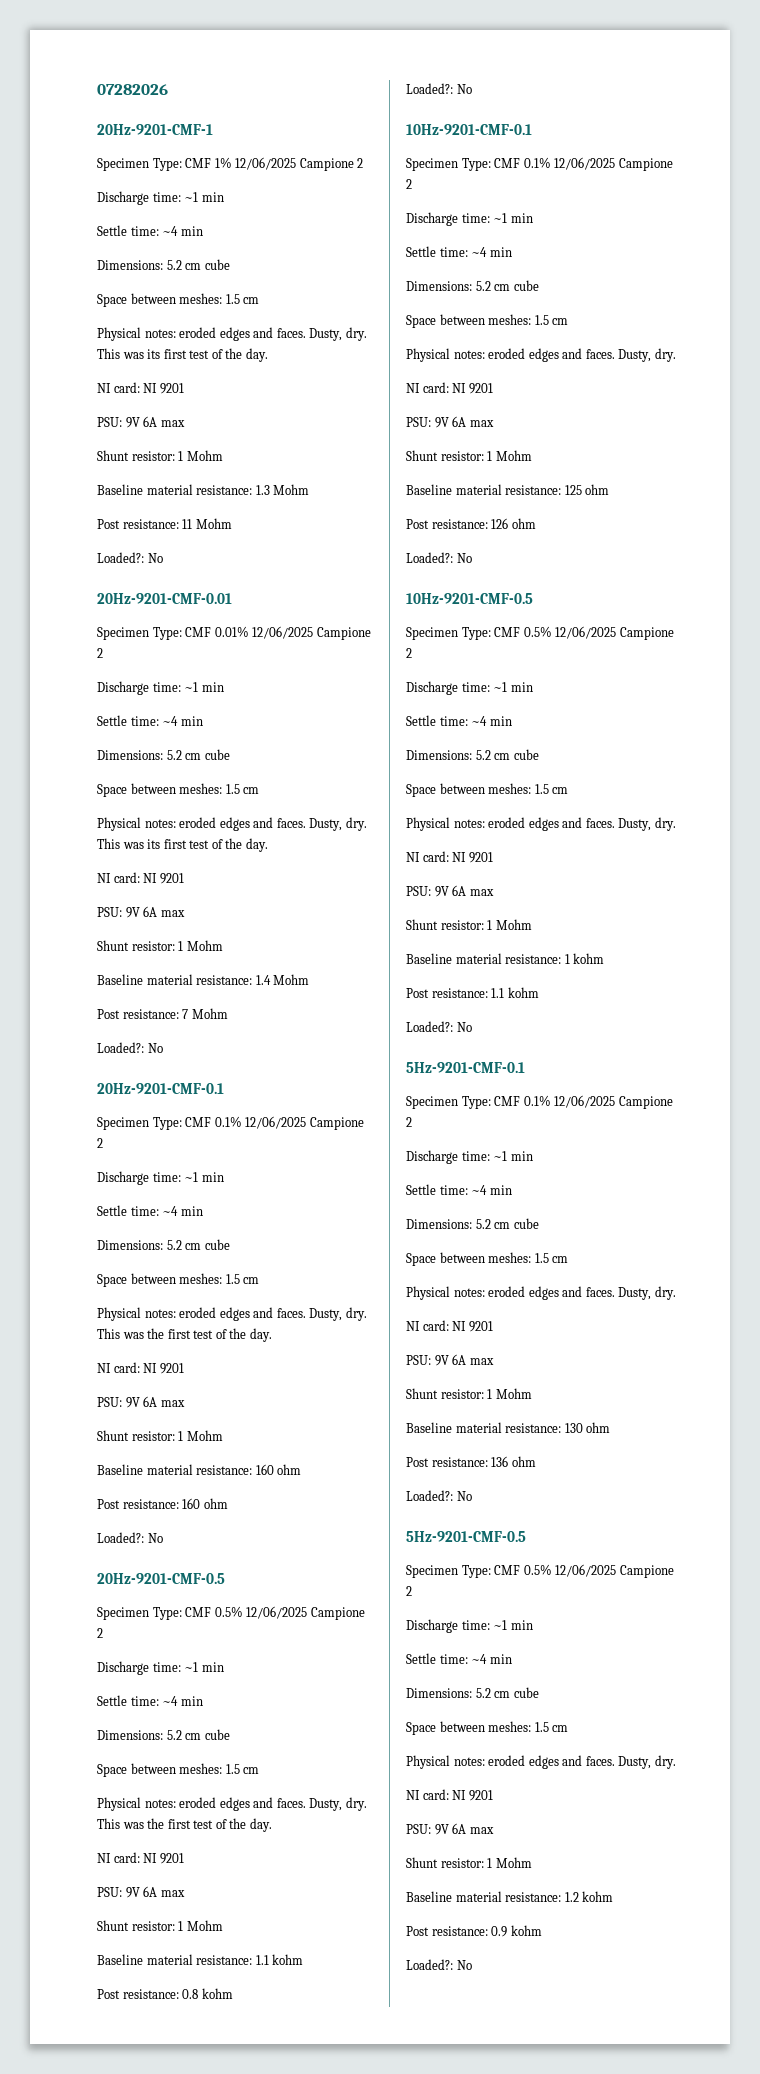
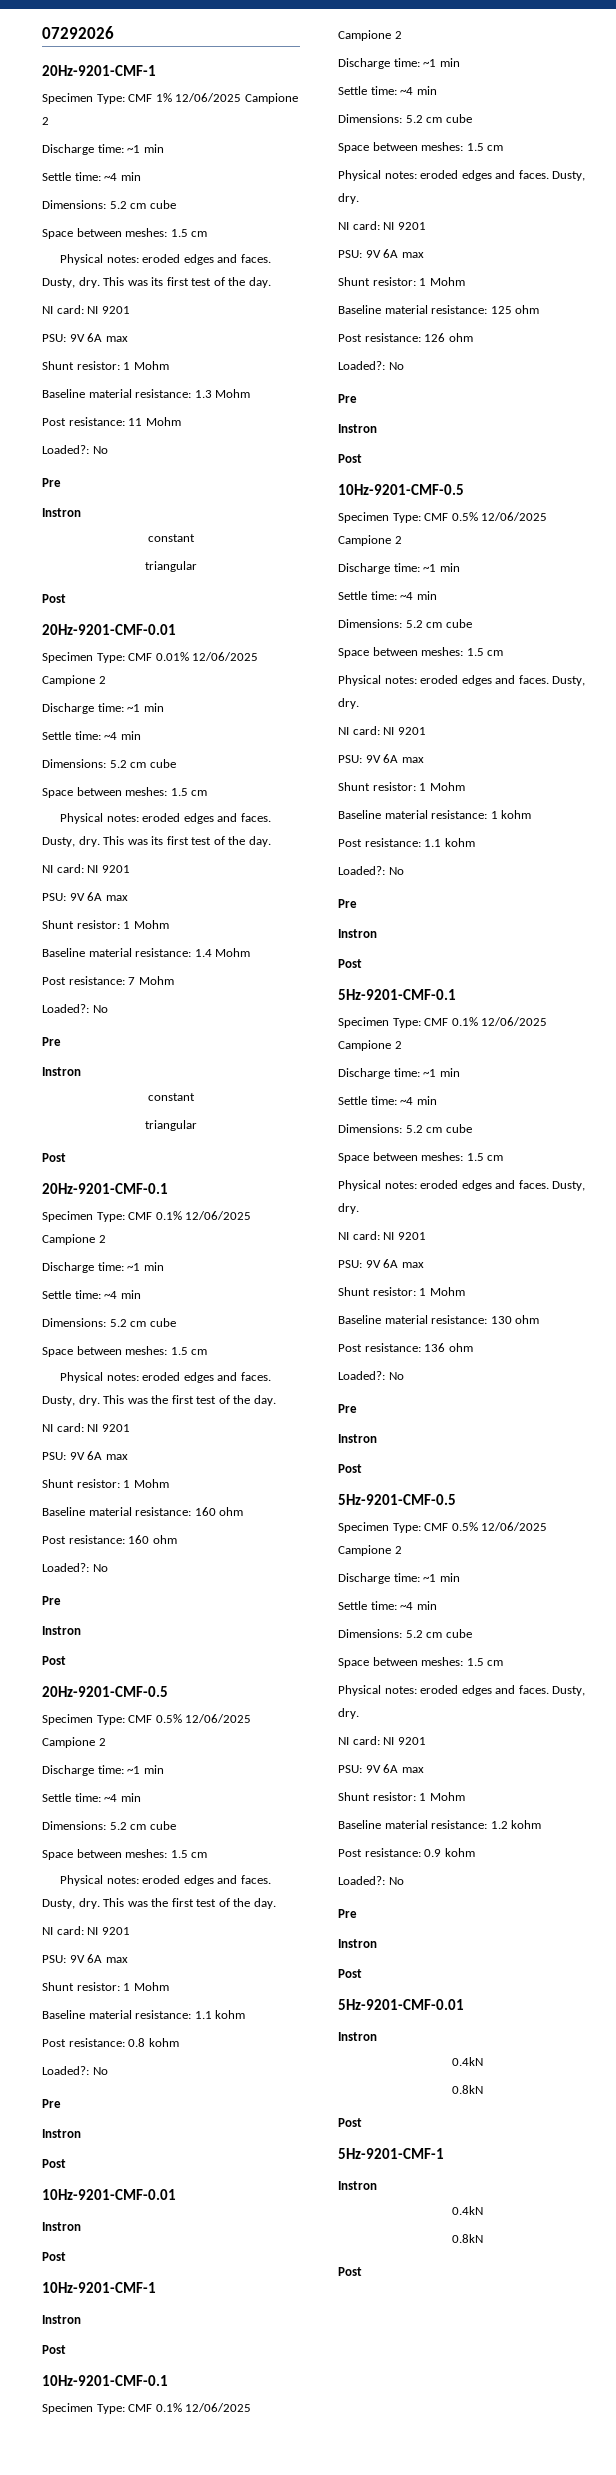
- 07282026
+ 07292026
  Post resistance: 11 Mohm
  Loaded?: No
+ Pre
+ Instron
+ constant
+ triangular
+ Post
  Post resistance: 7 Mohm
  Loaded?: No
+ Pre
+ Instron
+ constant
+ triangular
+ Post
  Post resistance: 160 ohm
  Loaded?: No
+ Pre
+ Instron
+ Post
  Post resistance: 0.8 kohm
  Loaded?: No
+ Pre
+ Instron
+ Post
+ 10Hz-9201-CMF-0.01
+ Instron
+ Post
+ 10Hz-9201-CMF-1
+ Instron
+ Post
  Post resistance: 126 ohm
  Loaded?: No
+ Pre
+ Instron
+ Post
  Post resistance: 1.1 kohm
  Loaded?: No
+ Pre
+ Instron
+ Post
  Post resistance: 136 ohm
  Loaded?: No
+ Pre
+ Instron
+ Post
  Post resistance: 0.9 kohm
  Loaded?: No
+ Pre
+ Instron
+ Post
+ 5Hz-9201-CMF-0.01
+ Instron
+ 0.4kN
+ 0.8kN
+ Post
+ 5Hz-9201-CMF-1
+ Instron
+ 0.4kN
+ 0.8kN
+ Post

